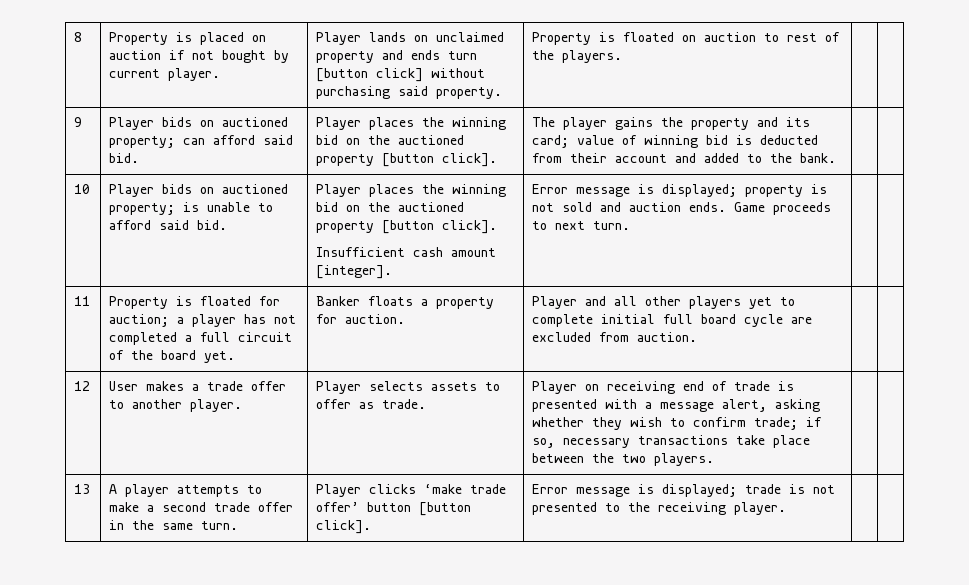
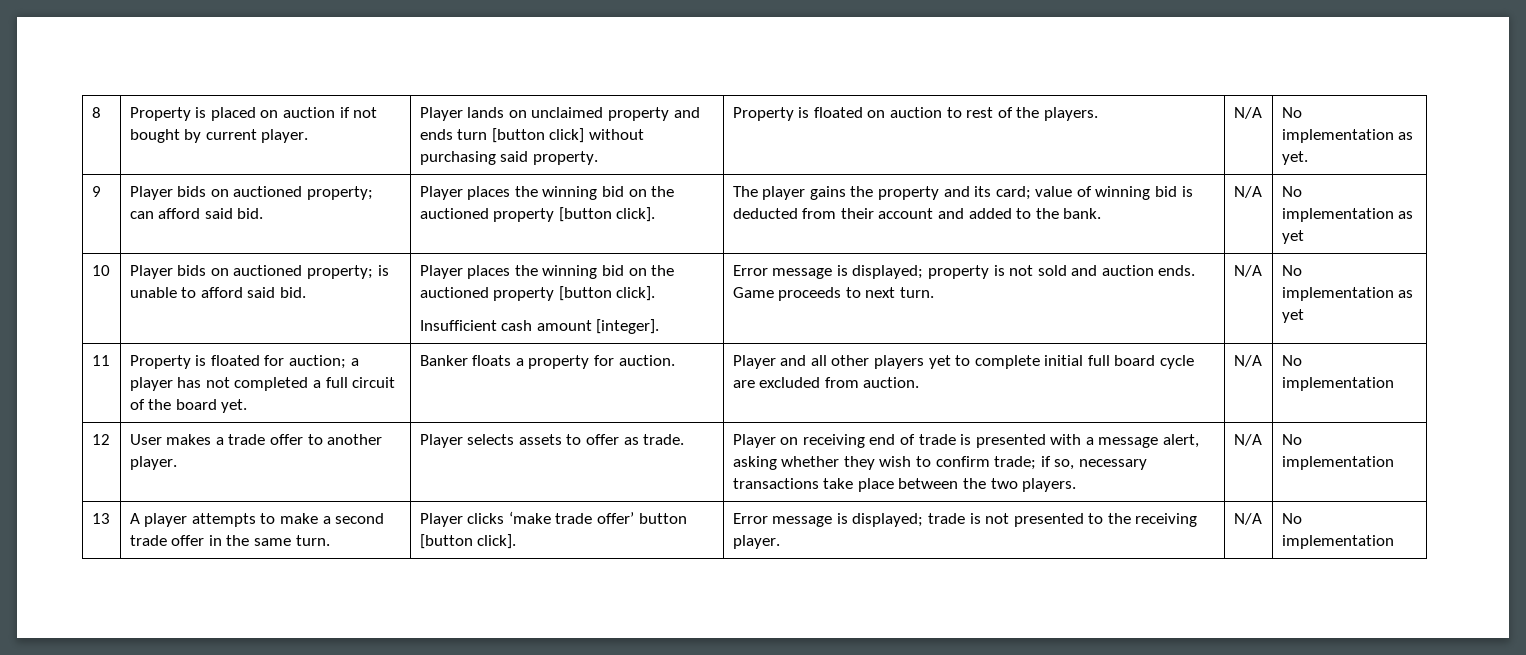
+ N/A | No implementation as yet.
- The player gains the property and its card; value of winning bid is deducted from their account and added to the bank.
+ The player gains the property and its card; value of winning bid is deducted from their account and added to the bank. | N/A | No implementation as yet
- Game proceeds to next turn.
+ Game proceeds to next turn. | N/A | No implementation as yet
- Player and all other players yet to complete initial full board cycle are excluded from auction.
+ Player and all other players yet to complete initial full board cycle are excluded from auction. | N/A | No implementation
- Player on receiving end of trade is presented with a message alert, asking whether they wish to confirm trade; if so, necessary transactions take place between the two players.
+ Player on receiving end of trade is presented with a message alert, asking whether they wish to confirm trade; if so, necessary transactions take place between the two players. | N/A | No implementation
- 13 | A player attempts to make a second trade offer in the same turn. | Player clicks ‘make trade offer’ button [button click]. | Error message is displayed; trade is not presented to the receiving player. | |
+ 13 | A player attempts to make a second trade offer in the same turn. | Player clicks ‘make trade offer’ button [button click]. | Error message is displayed; trade is not presented to the receiving player. | N/A | No implementation

